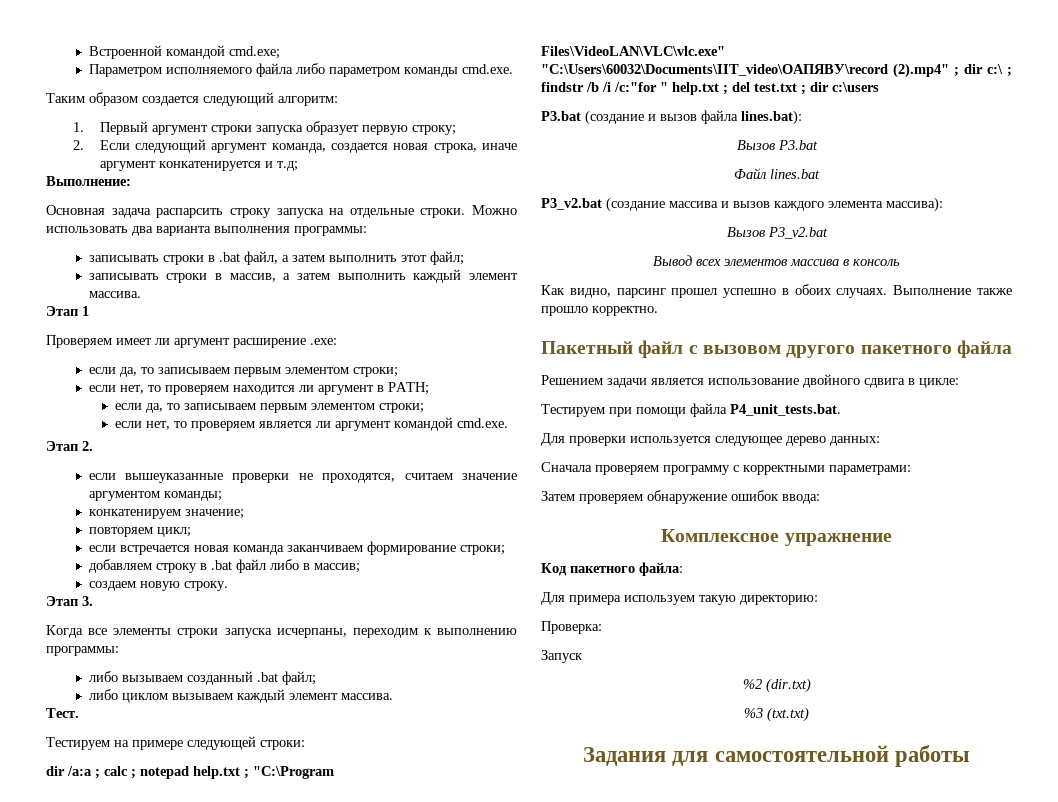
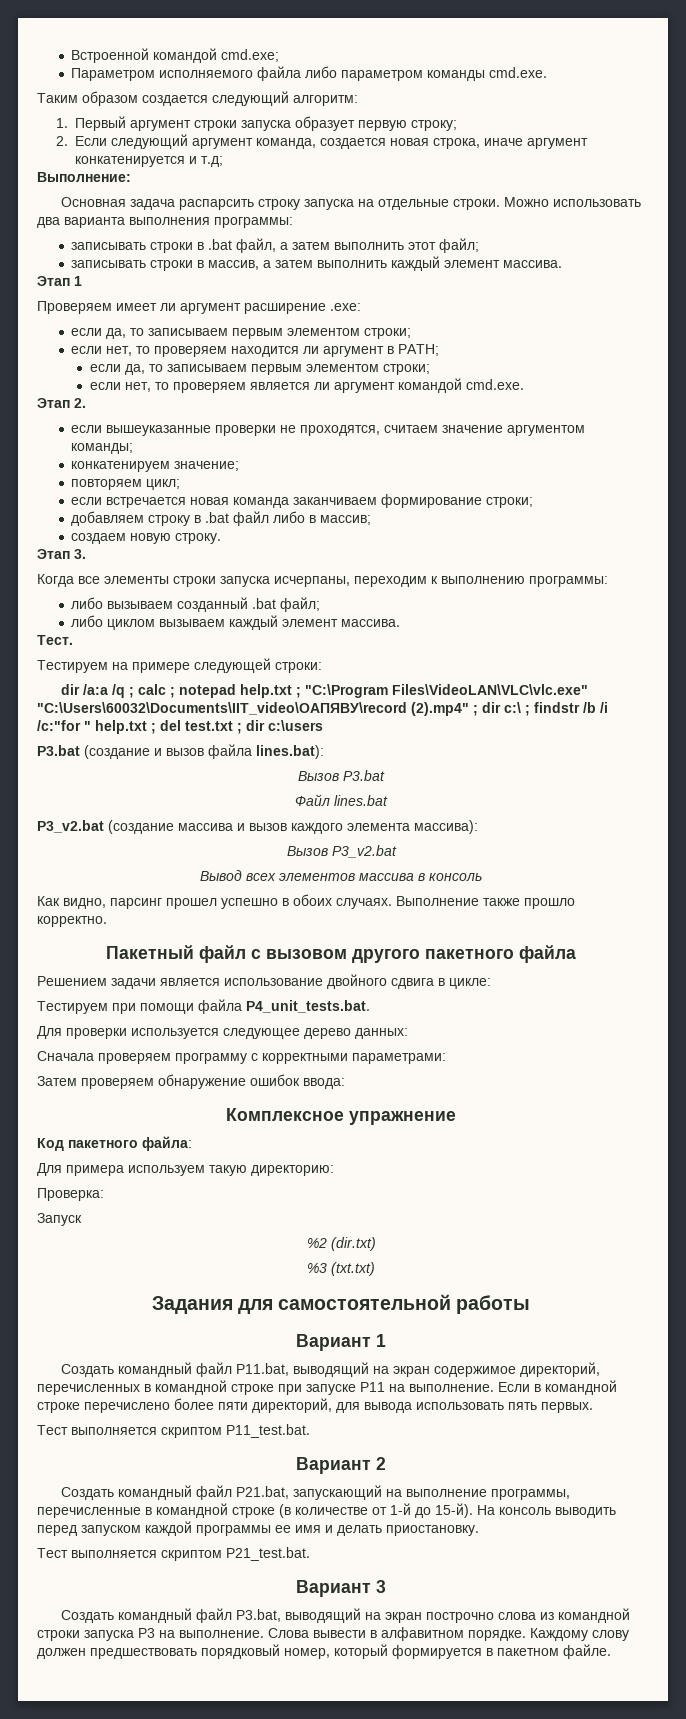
- dir /a:a ; calc ; notepad help.txt ; "C:\Program Files\VideoLAN\VLC\vlc.exe" "C:\Users\60032\Documents\IIT_video\ОАПЯВУ\record (2).mp4" ; dir c:\ ; findstr /b /i /c:"for " help.txt ; del test.txt ; dir c:\users
+ dir /a:a /q ; calc ; notepad help.txt ; "C:\Program Files\VideoLAN\VLC\vlc.exe" "C:\Users\60032\Documents\IIT_video\ОАПЯВУ\record (2).mp4" ; dir c:\ ; findstr /b /i /c:"for " help.txt ; del test.txt ; dir c:\users
+ Вариант 1
+ Создать командный файл P11.bat, выводящий на экран содержимое директорий, перечисленных в командной строке при запуске P11 на выполнение. Если в командной строке перечислено более пяти директорий, для вывода использовать пять первых.
+ Тест выполняется скриптом P11_test.bat.
+ Вариант 2
+ Создать командный файл P21.bat, запускающий на выполнение программы, перечисленные в командной строке (в количестве от 1-й до 15-й). На консоль выводить перед запуском каждой программы ее имя и делать приостановку.
+ Тест выполняется скриптом P21_test.bat.
+ Вариант 3
+ Создать командный файл P3.bat, выводящий на экран построчно слова из командной строки запуска P3 на выполнение. Слова вывести в алфавитном порядке. Каждому слову должен предшествовать порядковый номер, который формируется в пакетном файле.

